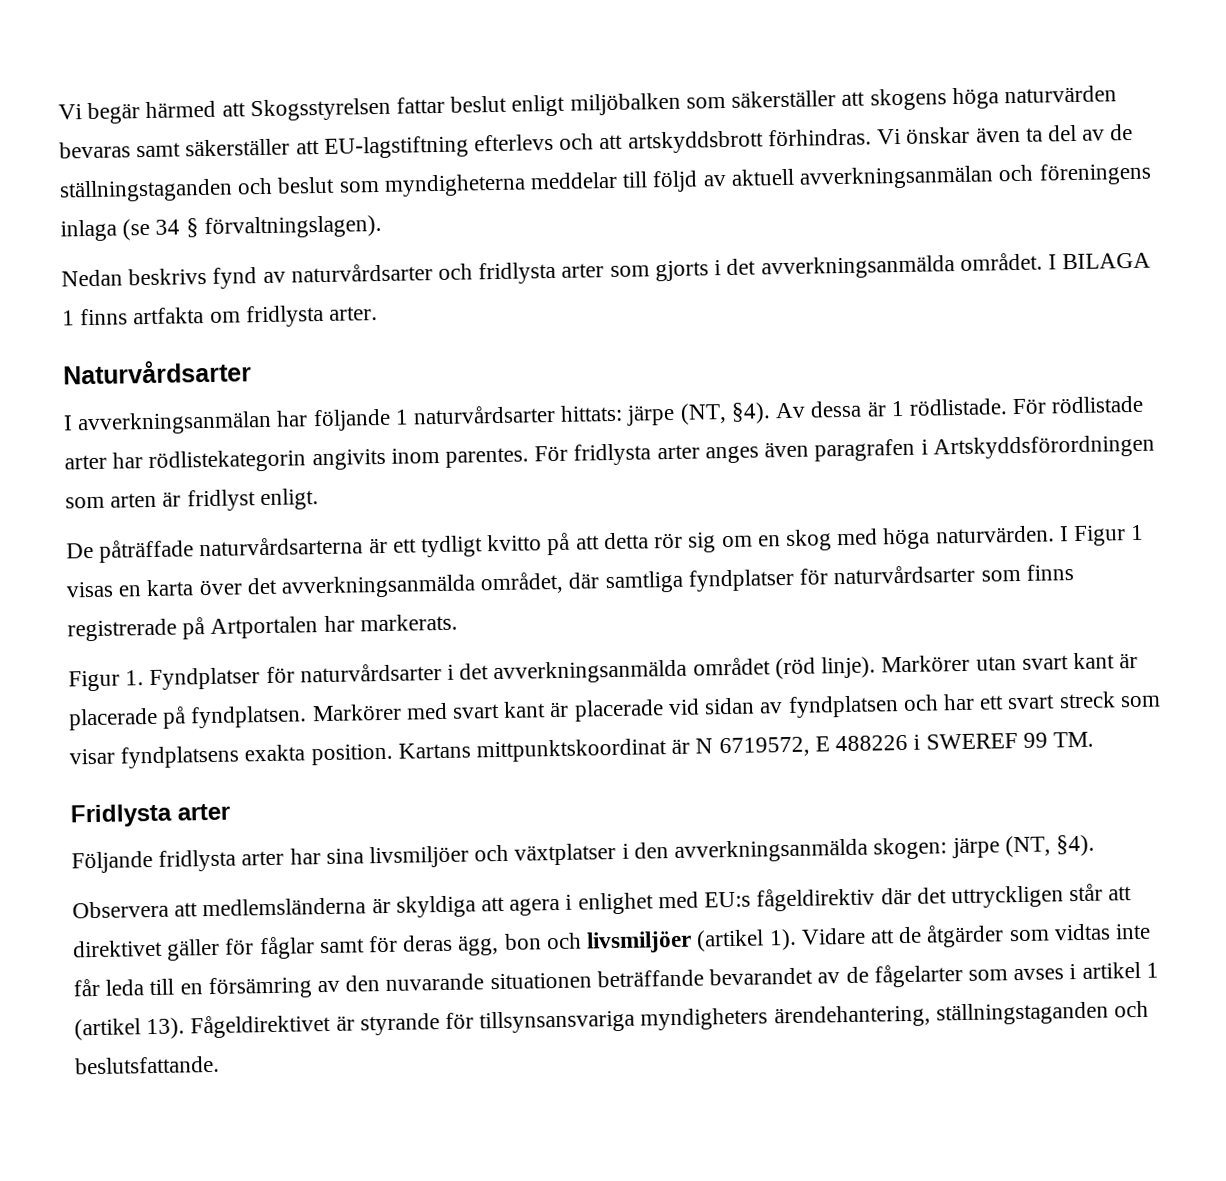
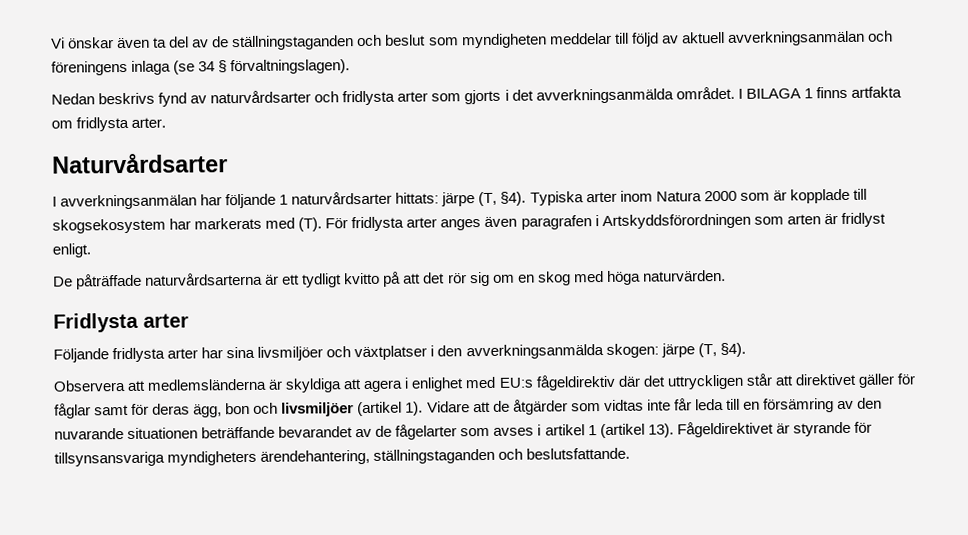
- Vi begär härmed att Skogsstyrelsen fattar beslut enligt miljöbalken som säkerställer att skogens höga naturvärden bevaras samt säkerställer att EU-lagstiftning efterlevs och att artskyddsbrott förhindras. Vi önskar även ta del av de ställningstaganden och beslut som myndigheterna meddelar till följd av aktuell avverkningsanmälan och föreningens inlaga (se 34 § förvaltningslagen).
+ Vi önskar även ta del av de ställningstaganden och beslut som myndigheten meddelar till följd av aktuell avverkningsanmälan och föreningens inlaga (se 34 § förvaltningslagen).
- I avverkningsanmälan har följande 1 naturvårdsarter hittats: järpe (NT, §4). Av dessa är 1 rödlistade. För rödlistade arter har rödlistekategorin angivits inom parentes. För fridlysta arter anges även paragrafen i Artskyddsförordningen som arten är fridlyst enligt.
+ I avverkningsanmälan har följande 1 naturvårdsarter hittats: järpe (T, §4). Typiska arter inom Natura 2000 som är kopplade till skogsekosystem har markerats med (T). För fridlysta arter anges även paragrafen i Artskyddsförordningen som arten är fridlyst enligt.
- De påträffade naturvårdsarterna är ett tydligt kvitto på att detta rör sig om en skog med höga naturvärden. I Figur 1 visas en karta över det avverkningsanmälda området, där samtliga fyndplatser för naturvårdsarter som finns registrerade på Artportalen har markerats.
- Figur 1. Fyndplatser för naturvårdsarter i det avverkningsanmälda området (röd linje). Markörer utan svart kant är placerade på fyndplatsen. Markörer med svart kant är placerade vid sidan av fyndplatsen och har ett svart streck som visar fyndplatsens exakta position. Kartans mittpunktskoordinat är N 6719572, E 488226 i SWEREF 99 TM.
+ De påträffade naturvårdsarterna är ett tydligt kvitto på att det rör sig om en skog med höga naturvärden.
- Följande fridlysta arter har sina livsmiljöer och växtplatser i den avverkningsanmälda skogen: järpe (NT, §4).
+ Följande fridlysta arter har sina livsmiljöer och växtplatser i den avverkningsanmälda skogen: järpe (T, §4).

